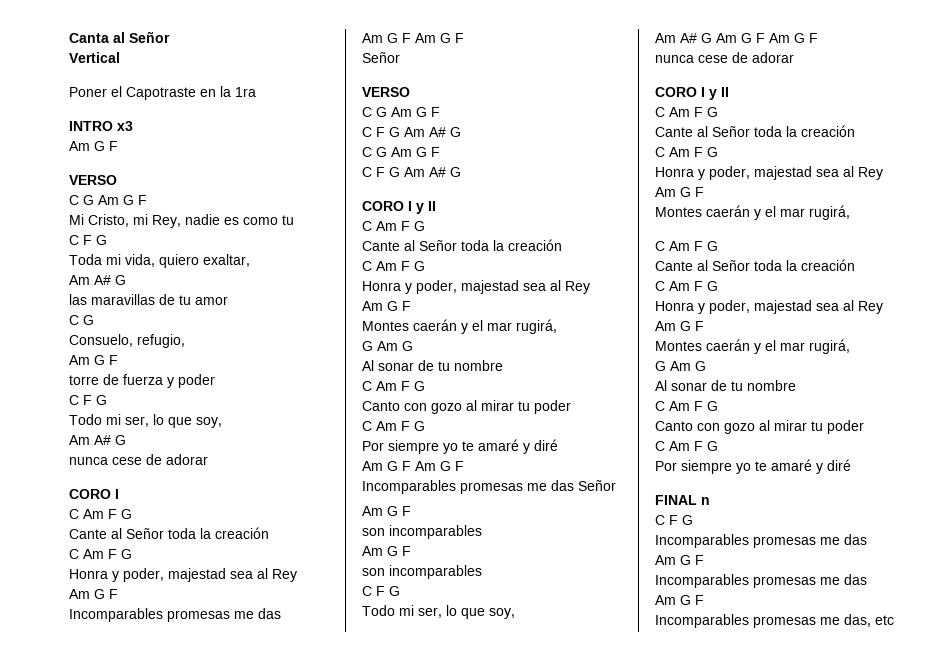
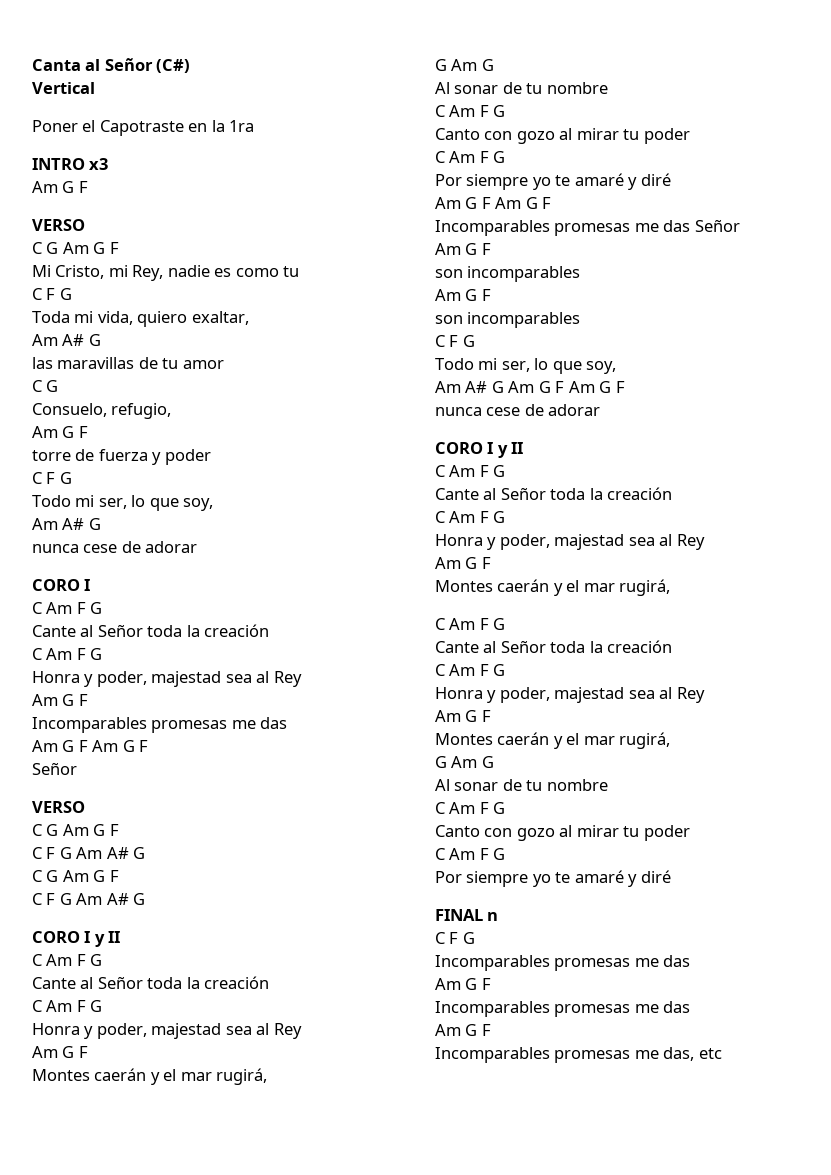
- Canta al Señor
+ Canta al Señor (C#)

